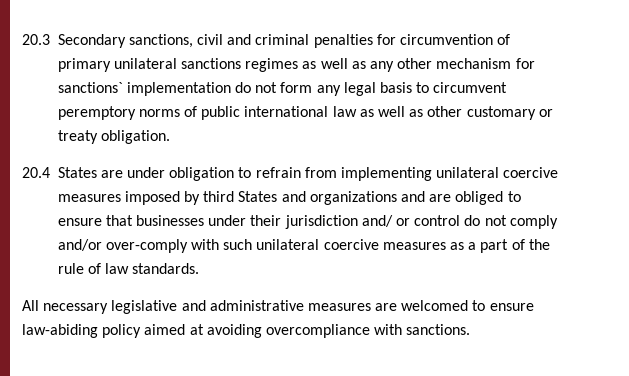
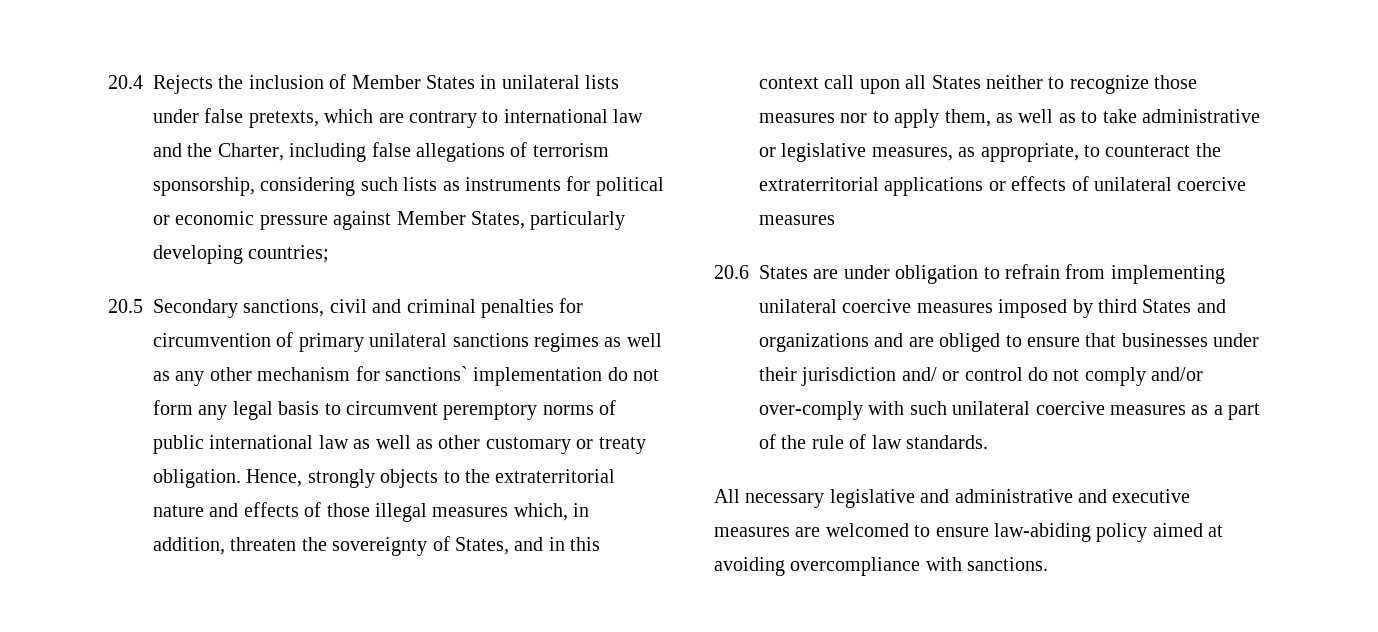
- 20.3 Secondary sanctions, civil and criminal penalties for circumvention of primary unilateral sanctions regimes as well as any other mechanism for sanctions` implementation do not form any legal basis to circumvent peremptory norms of public international law as well as other customary or treaty obligation.
- 20.4 States are under obligation to refrain from implementing unilateral coercive measures imposed by third States and organizations and are obliged to ensure that businesses under their jurisdiction and/ or control do not comply and/or over-comply with such unilateral coercive measures as a part of the rule of law standards.
+ 20.4 Rejects the inclusion of Member States in unilateral lists under false pretexts, which are contrary to international law and the Charter, including false allegations of terrorism sponsorship, considering such lists as instruments for political or economic pressure against Member States, particularly developing countries;
+ 20.5 Secondary sanctions, civil and criminal penalties for circumvention of primary unilateral sanctions regimes as well as any other mechanism for sanctions` implementation do not form any legal basis to circumvent peremptory norms of public international law as well as other customary or treaty obligation. Hence, strongly objects to the extraterritorial nature and effects of those illegal measures which, in addition, threaten the sovereignty of States, and in this context call upon all States neither to recognize those measures nor to apply them, as well as to take administrative or legislative measures, as appropriate, to counteract the extraterritorial applications or effects of unilateral coercive measures
+ 20.6 States are under obligation to refrain from implementing unilateral coercive measures imposed by third States and organizations and are obliged to ensure that businesses under their jurisdiction and/ or control do not comply and/or over-comply with such unilateral coercive measures as a part of the rule of law standards.
- All necessary legislative and administrative measures are welcomed to ensure law-abiding policy aimed at avoiding overcompliance with sanctions.
+ All necessary legislative and administrative and executive measures are welcomed to ensure law-abiding policy aimed at avoiding overcompliance with sanctions.

